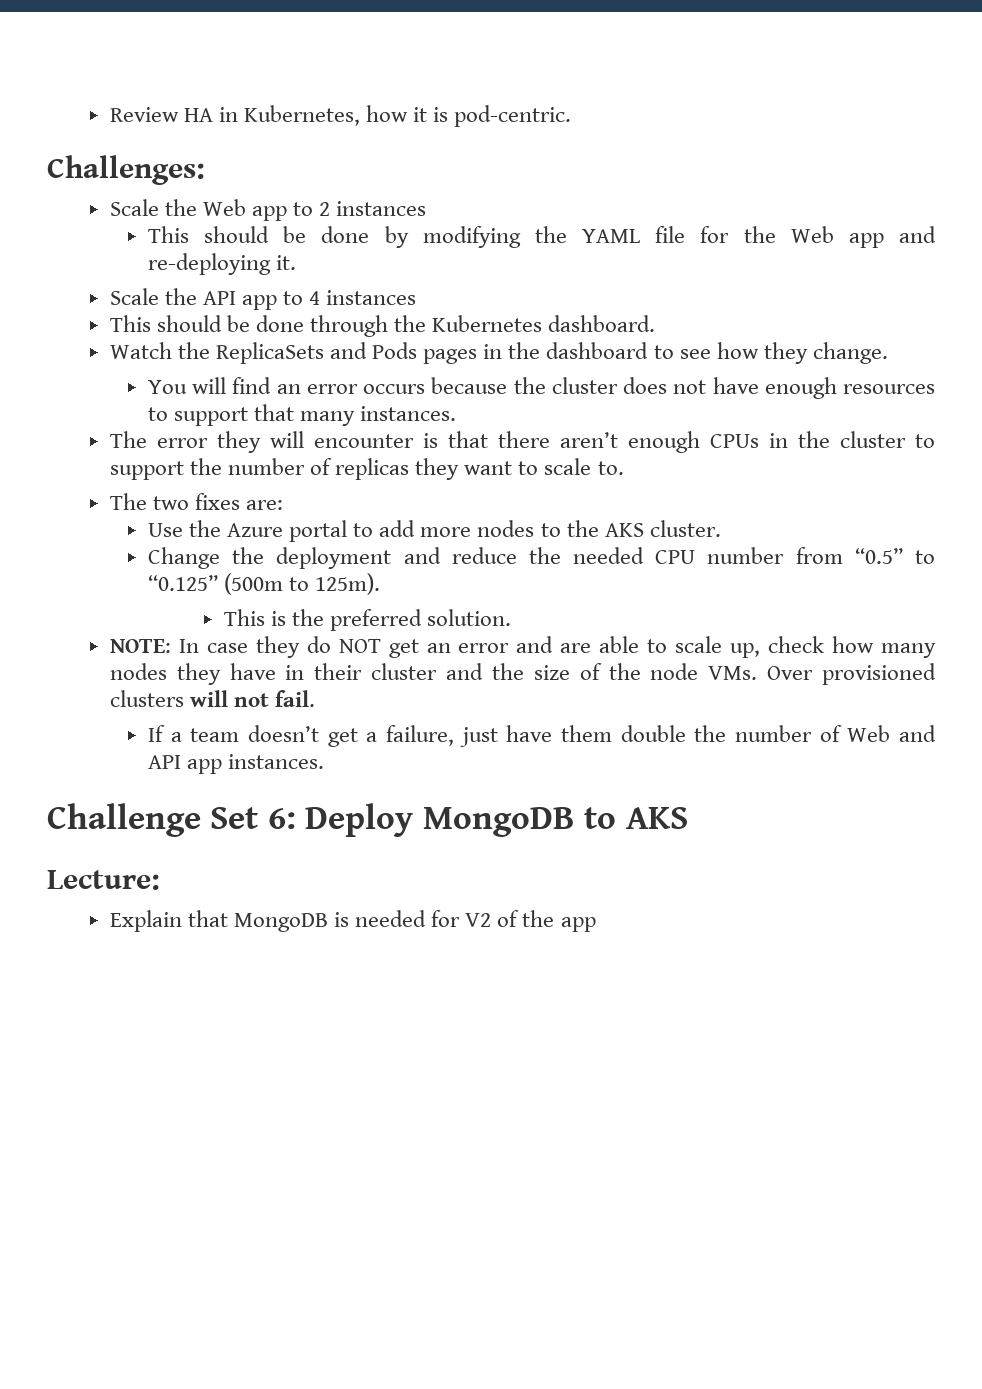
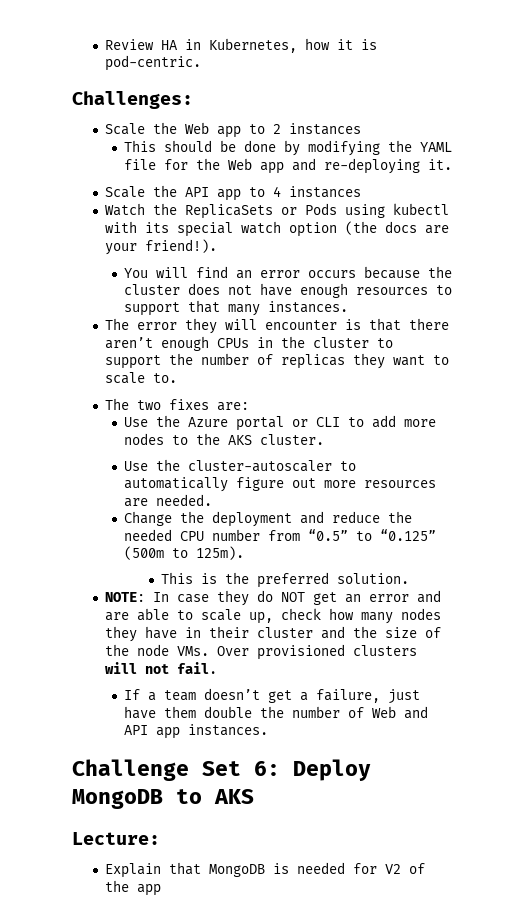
- This should be done through the Kubernetes dashboard.
- Watch the ReplicaSets and Pods pages in the dashboard to see how they change.
+ Watch the ReplicaSets or Pods using kubectl with its special watch option (the docs are your friend!).
- Use the Azure portal to add more nodes to the AKS cluster.
+ Use the Azure portal or CLI to add more nodes to the AKS cluster.
+ Use the cluster-autoscaler to automatically figure out more resources are needed.

